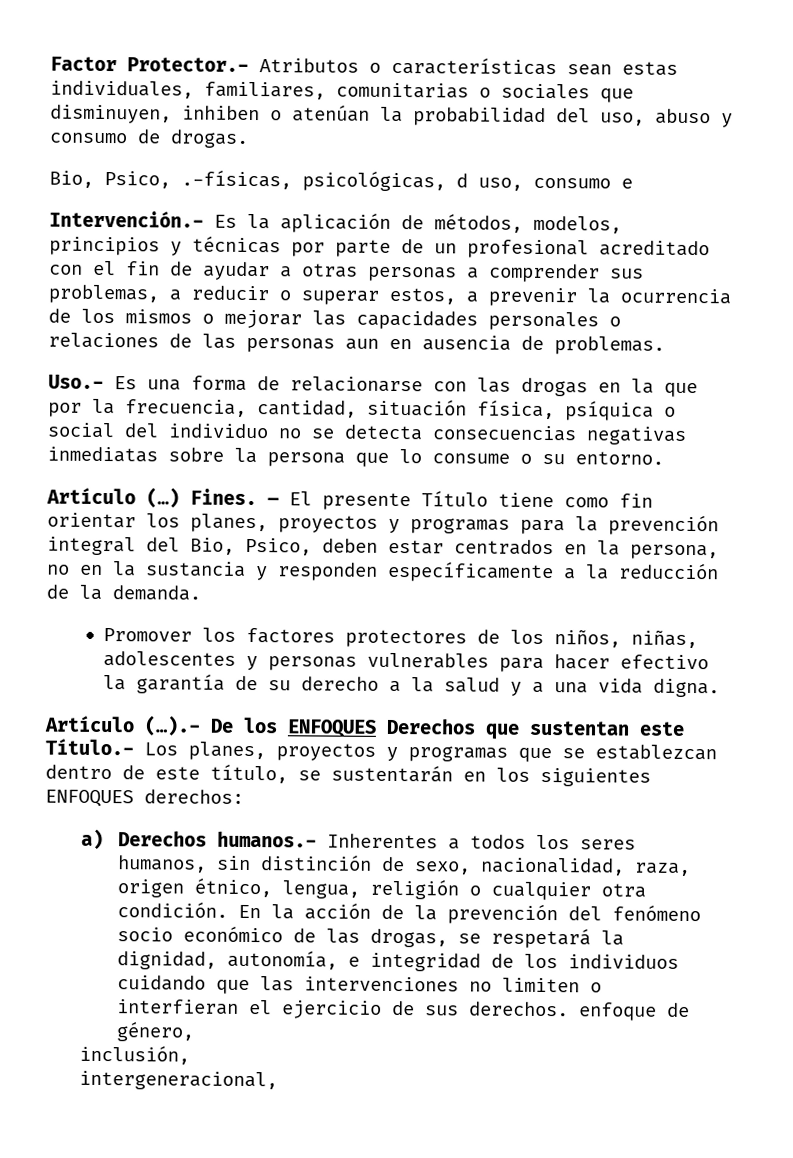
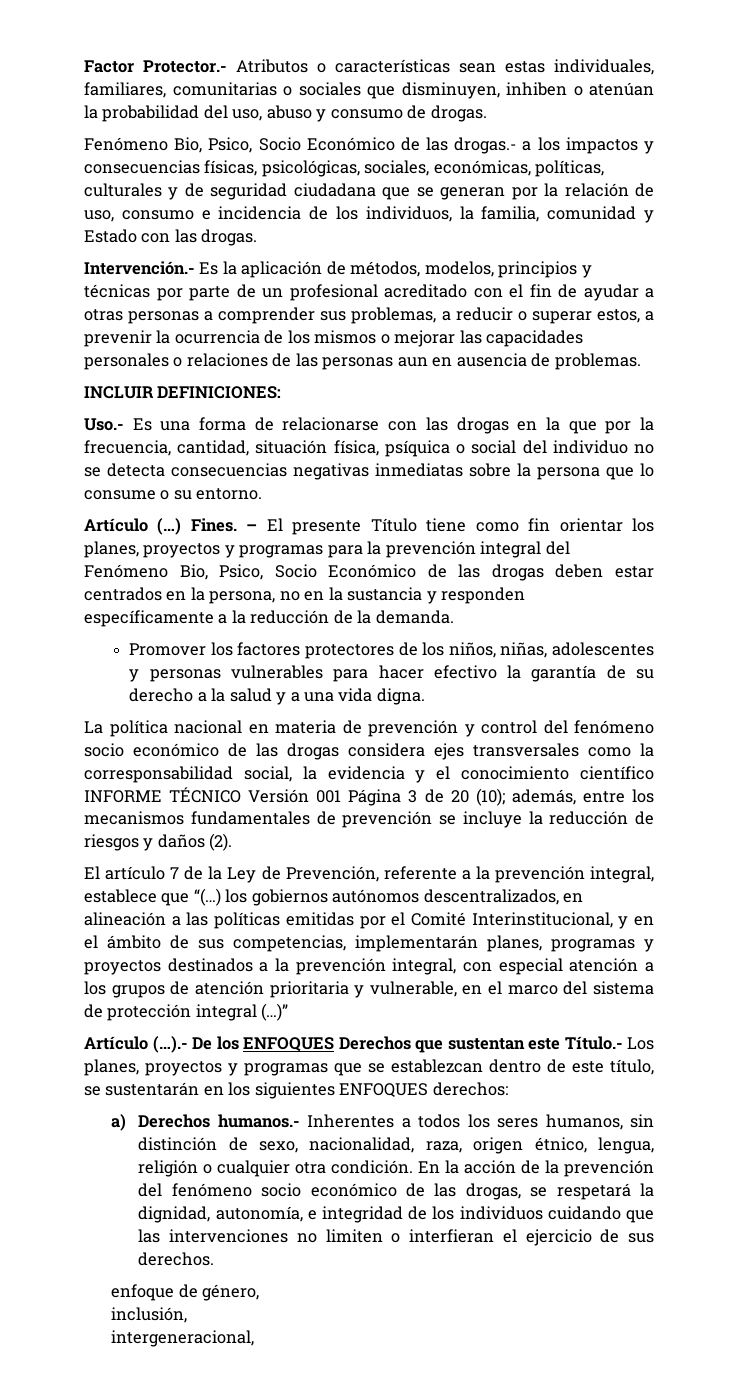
- Bio, Psico, .-físicas, psicológicas, d uso, consumo e
+ Fenómeno Bio, Psico, Socio Económico de las drogas.- a los impactos y consecuencias físicas, psicológicas, sociales, económicas, políticas, culturales y de seguridad ciudadana que se generan por la relación de uso, consumo e incidencia de los individuos, la familia, comunidad y Estado con las drogas.
+ INCLUIR DEFINICIONES:
- – El presente Título tiene como fin orientar los planes, proyectos y programas para la prevención integral del Bio, Psico, deben estar centrados en la persona, no en la sustancia y responden específicamente a la reducción de la demanda.
+ – El presente Título tiene como fin orientar los planes, proyectos y programas para la prevención integral del Fenómeno Bio, Psico, Socio Económico de las drogas deben estar centrados en la persona, no en la sustancia y responden específicamente a la reducción de la demanda.
+ La política nacional en materia de prevención y control del fenómeno socio económico de las drogas considera ejes transversales como la corresponsabilidad social, la evidencia y el conocimiento científico INFORME TÉCNICO Versión 001 Página 3 de 20 (10); además, entre los mecanismos fundamentales de prevención se incluye la reducción de riesgos y daños (2).
+ El artículo 7 de la Ley de Prevención, referente a la prevención integral, establece que “(…) los gobiernos autónomos descentralizados, en alineación a las políticas emitidas por el Comité Interinstitucional, y en el ámbito de sus competencias, implementarán planes, programas y proyectos destinados a la prevención integral, con especial atención a los grupos de atención prioritaria y vulnerable, en el marco del sistema de protección integral (…)”
- En la acción de la prevención del fenómeno socio económico de las drogas, se respetará la dignidad, autonomía, e integridad de los individuos cuidando que las intervenciones no limiten o interfieran el ejercicio de sus derechos. enfoque de género,
+ En la acción de la prevención del fenómeno socio económico de las drogas, se respetará la dignidad, autonomía, e integridad de los individuos cuidando que las intervenciones no limiten o interfieran el ejercicio de sus derechos.
+ enfoque de género,

